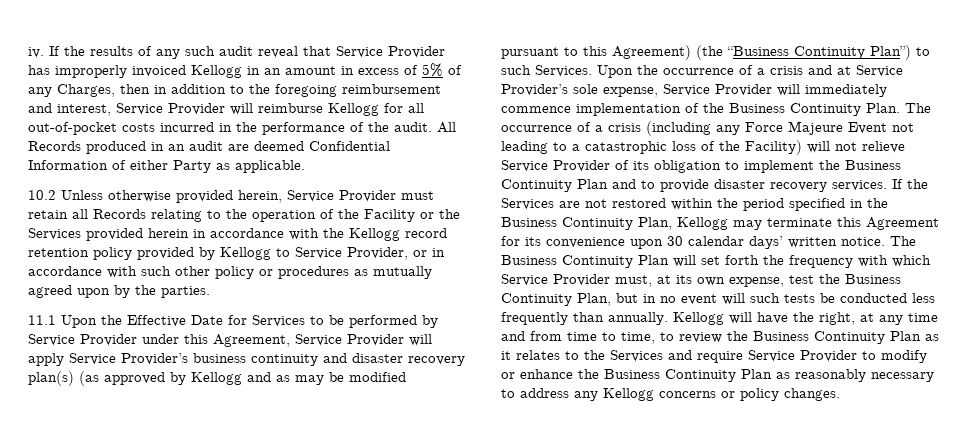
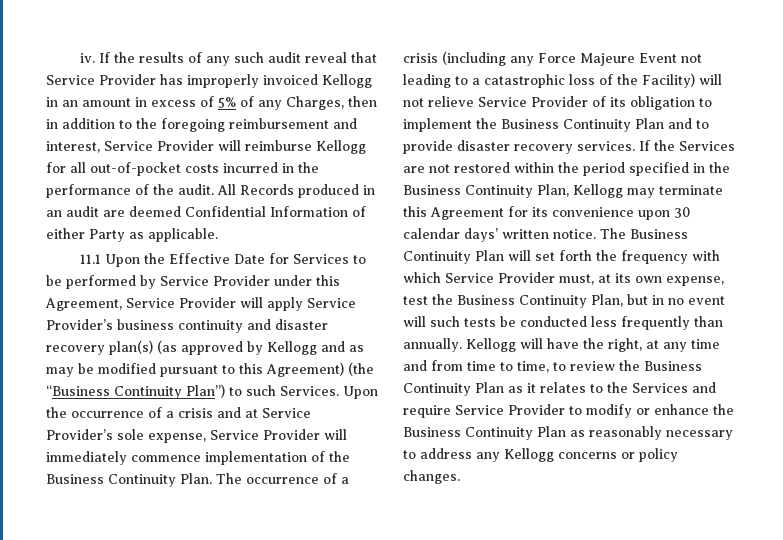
- 10.2 Unless otherwise provided herein, Service Provider must retain all Records relating to the operation of the Facility or the Services provided herein in accordance with the Kellogg record retention policy provided by Kellogg to Service Provider, or in accordance with such other policy or procedures as mutually agreed upon by the parties.

